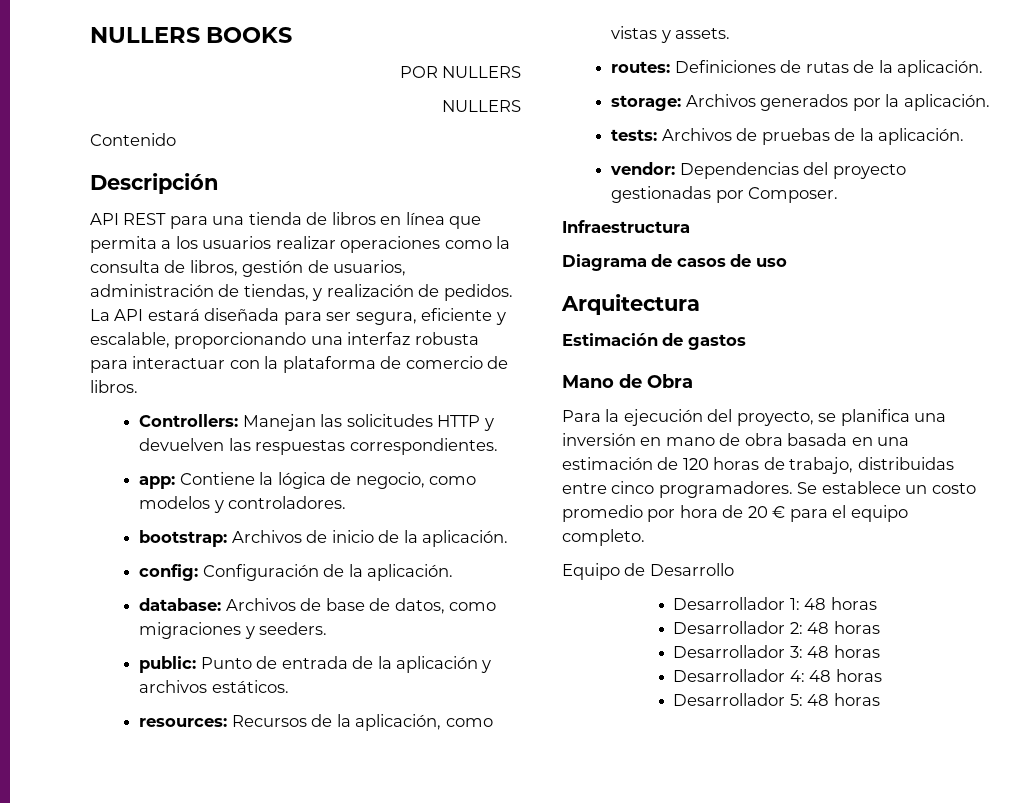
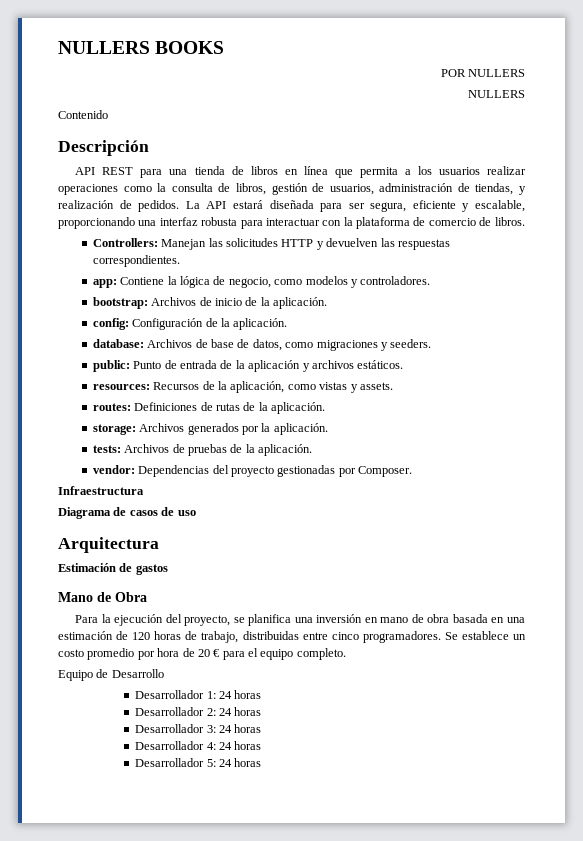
- Desarrollador 1: 48 horas
+ Desarrollador 1: 24 horas
- Desarrollador 2: 48 horas
+ Desarrollador 2: 24 horas
- Desarrollador 3: 48 horas
+ Desarrollador 3: 24 horas
- Desarrollador 4: 48 horas
+ Desarrollador 4: 24 horas
- Desarrollador 5: 48 horas
+ Desarrollador 5: 24 horas

